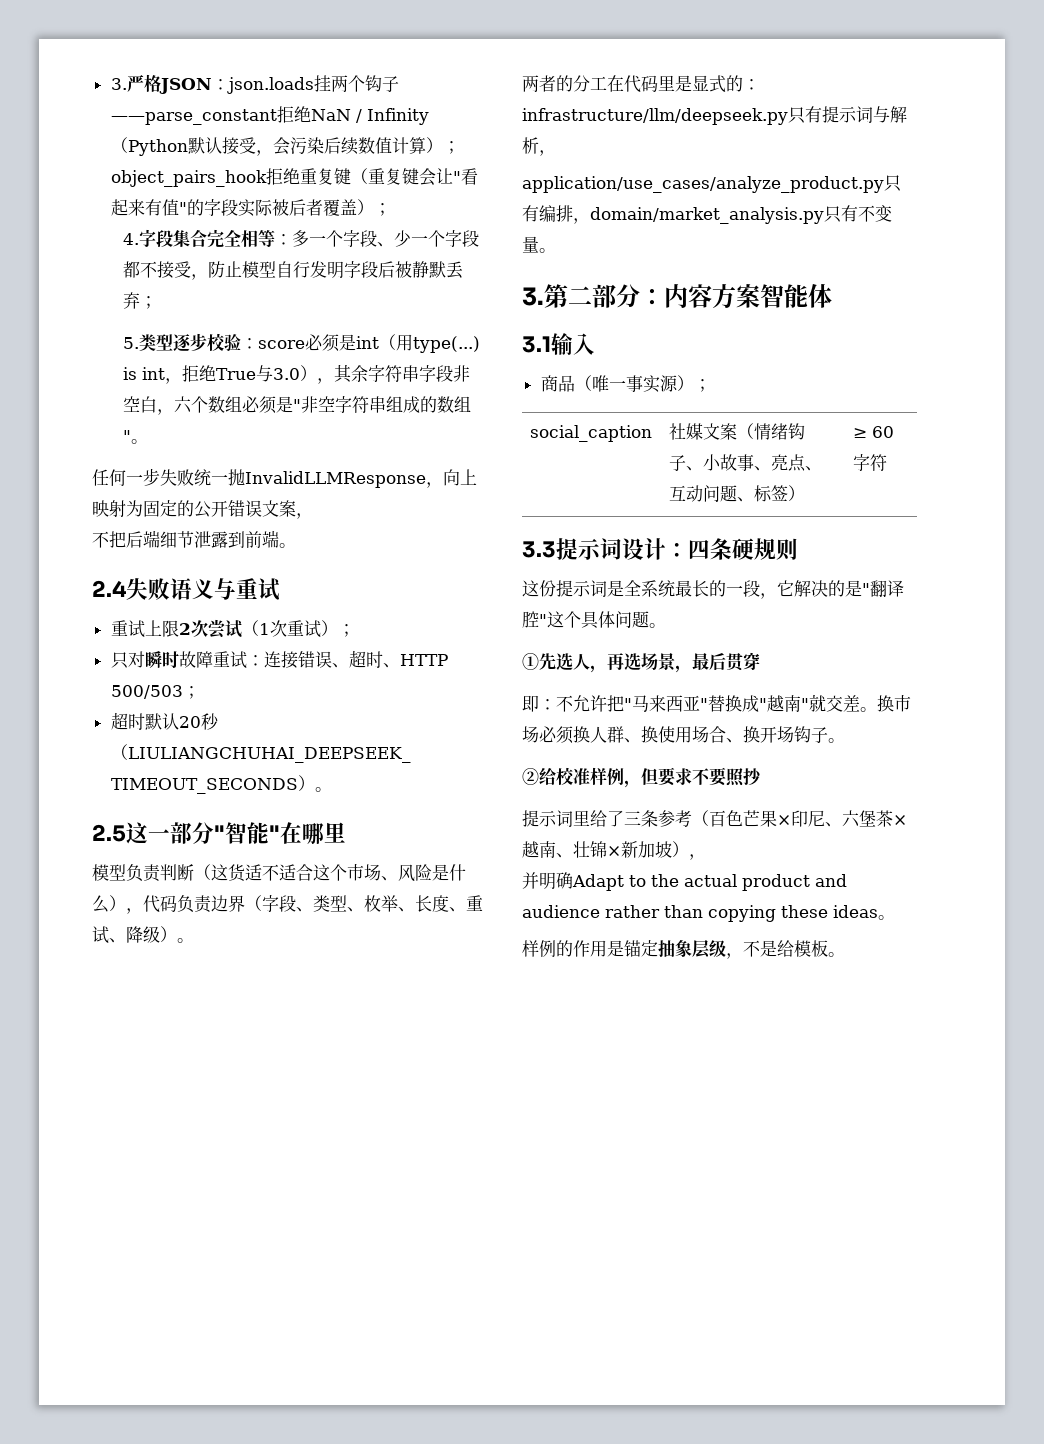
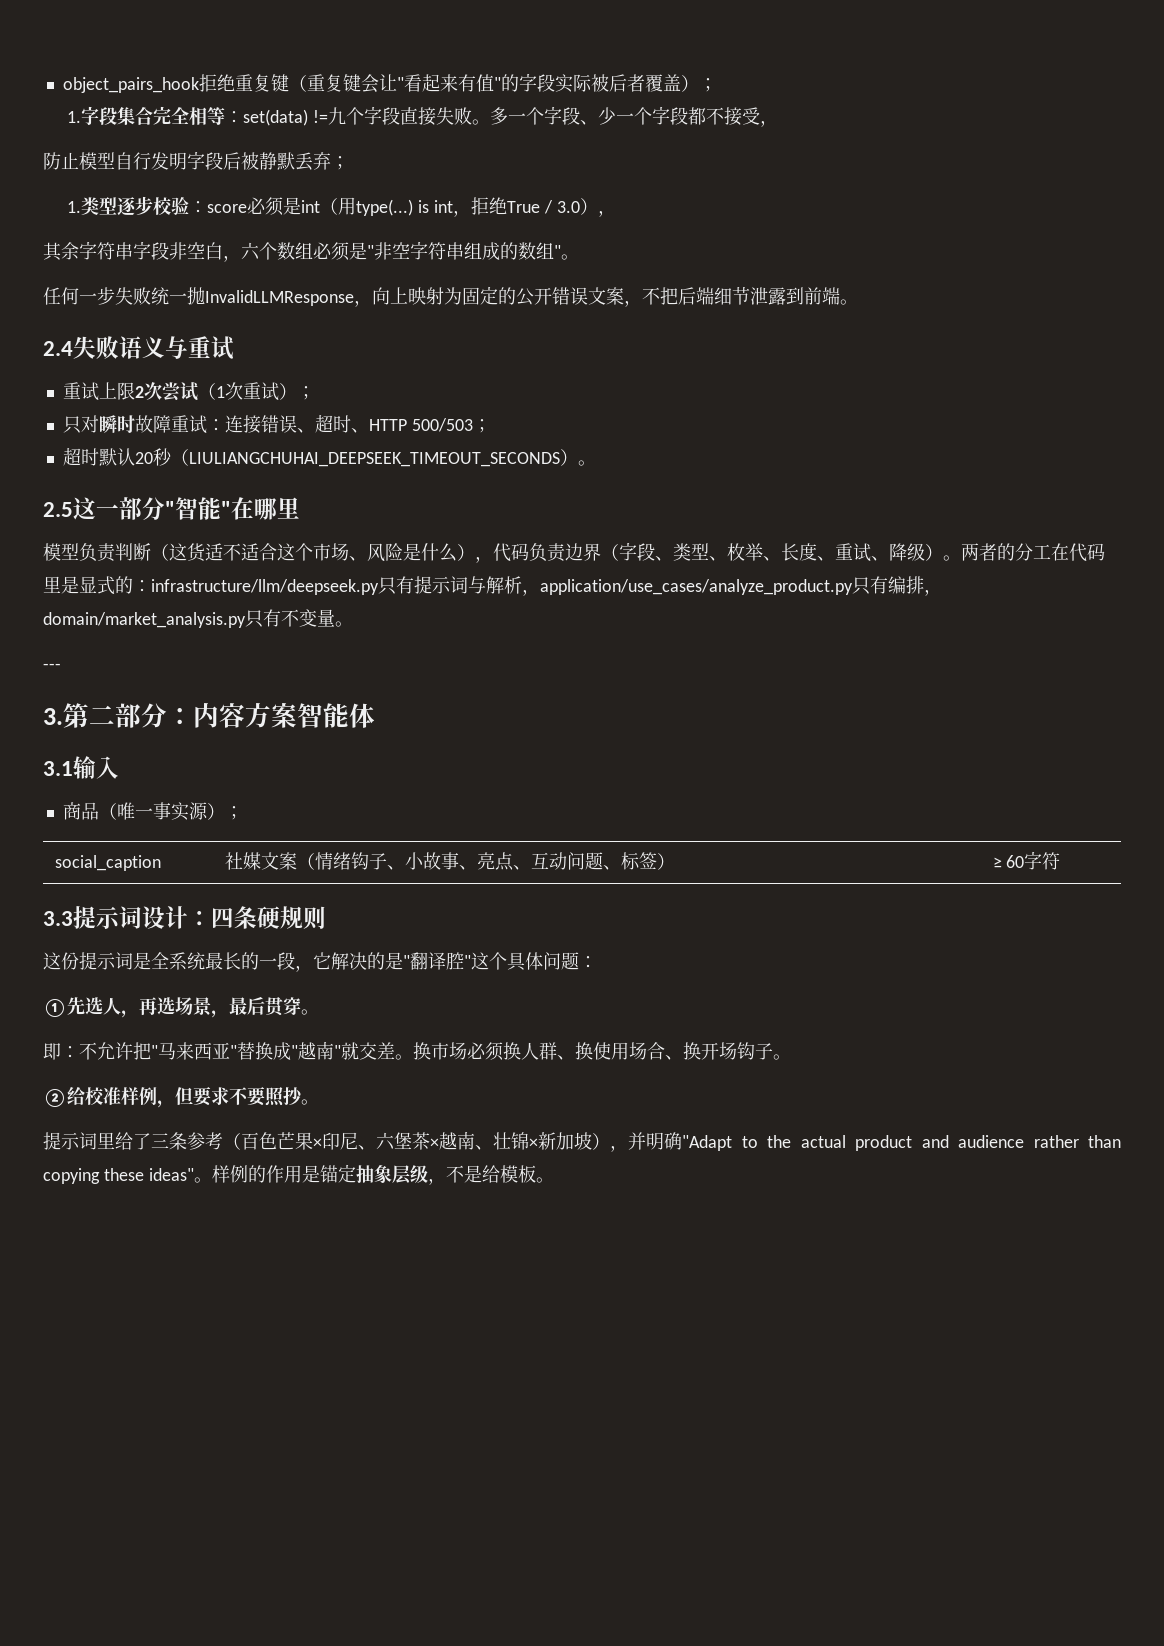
- 3.严格JSON：json.loads挂两个钩子——parse_constant拒绝NaN / Infinity（Python默认接受，会污染后续数值计算）；object_pairs_hook拒绝重复键（重复键会让"看起来有值"的字段实际被后者覆盖）；
+ object_pairs_hook拒绝重复键（重复键会让"看起来有值"的字段实际被后者覆盖）；
- 4.字段集合完全相等：多一个字段、少一个字段都不接受，防止模型自行发明字段后被静默丢弃；
+ 1.字段集合完全相等：set(data) !=九个字段直接失败。多一个字段、少一个字段都不接受，
+ 防止模型自行发明字段后被静默丢弃；
- 5.类型逐步校验：score必须是int（用type(...) is int，拒绝True与3.0），其余字符串字段非空白，六个数组必须是"非空字符串组成的数组"。
+ 1.类型逐步校验：score必须是int（用type(...) is int，拒绝True / 3.0），
+ 其余字符串字段非空白，六个数组必须是"非空字符串组成的数组"。
- 任何一步失败统一抛InvalidLLMResponse，向上映射为固定的公开错误文案，
- 不把后端细节泄露到前端。
+ 任何一步失败统一抛InvalidLLMResponse，向上映射为固定的公开错误文案，不把后端细节泄露到前端。
- 模型负责判断（这货适不适合这个市场、风险是什么），代码负责边界（字段、类型、枚举、长度、重试、降级）。
- 两者的分工在代码里是显式的：infrastructure/llm/deepseek.py只有提示词与解析，
- application/use_cases/analyze_product.py只有编排，domain/market_analysis.py只有不变量。
+ 模型负责判断（这货适不适合这个市场、风险是什么），代码负责边界（字段、类型、枚举、长度、重试、降级）。两者的分工在代码里是显式的：infrastructure/llm/deepseek.py只有提示词与解析，application/use_cases/analyze_product.py只有编排，domain/market_analysis.py只有不变量。
+ ---
- 这份提示词是全系统最长的一段，它解决的是"翻译腔"这个具体问题。
+ 这份提示词是全系统最长的一段，它解决的是"翻译腔"这个具体问题：
- ①先选人，再选场景，最后贯穿
+ ①先选人，再选场景，最后贯穿。
- ②给校准样例，但要求不要照抄
+ ②给校准样例，但要求不要照抄。
- 提示词里给了三条参考（百色芒果×印尼、六堡茶×越南、壮锦×新加坡），
- 并明确Adapt to the actual product and audience rather than copying these ideas。
- 样例的作用是锚定抽象层级，不是给模板。
+ 提示词里给了三条参考（百色芒果×印尼、六堡茶×越南、壮锦×新加坡），并明确"Adapt to the actual product and audience rather than copying these ideas"。样例的作用是锚定抽象层级，不是给模板。

